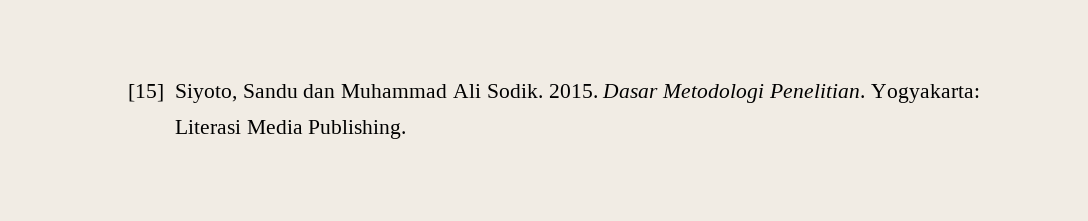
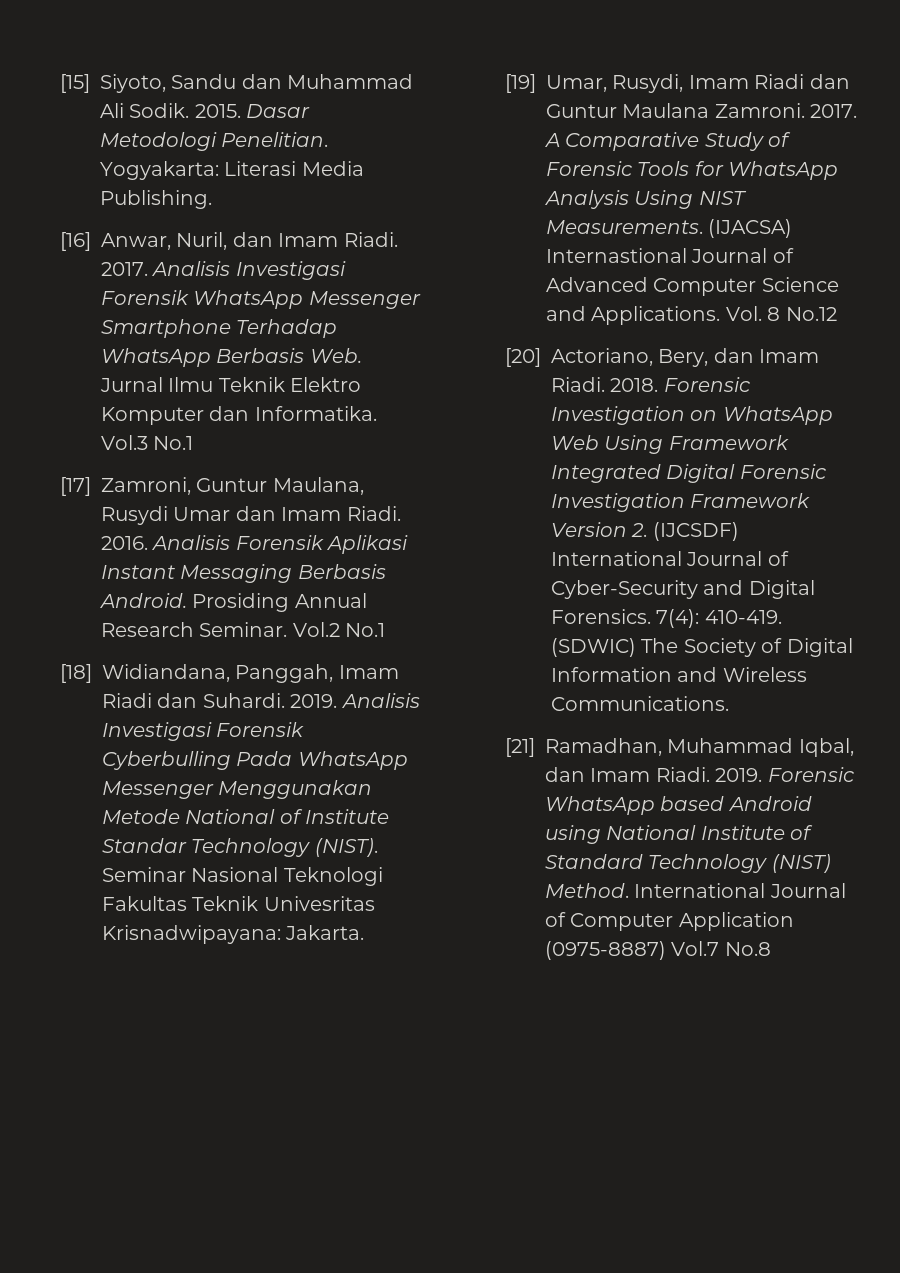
+ [16] Anwar, Nuril, dan Imam Riadi. 2017. Analisis Investigasi Forensik WhatsApp Messenger Smartphone Terhadap WhatsApp Berbasis Web. Jurnal Ilmu Teknik Elektro Komputer dan Informatika. Vol.3 No.1
+ [17] Zamroni, Guntur Maulana, Rusydi Umar dan Imam Riadi. 2016. Analisis Forensik Aplikasi Instant Messaging Berbasis Android. Prosiding Annual Research Seminar. Vol.2 No.1
+ [18] Widiandana, Panggah, Imam Riadi dan Suhardi. 2019. Analisis Investigasi Forensik Cyberbulling Pada WhatsApp Messenger Menggunakan Metode National of Institute Standar Technology (NIST). Seminar Nasional Teknologi Fakultas Teknik Univesritas Krisnadwipayana: Jakarta.
+ [19] Umar, Rusydi, Imam Riadi dan Guntur Maulana Zamroni. 2017. A Comparative Study of Forensic Tools for WhatsApp Analysis Using NIST Measurements. (IJACSA) Internastional Journal of Advanced Computer Science and Applications. Vol. 8 No.12
+ [20] Actoriano, Bery, dan Imam Riadi. 2018. Forensic Investigation on WhatsApp Web Using Framework Integrated Digital Forensic Investigation Framework Version 2. (IJCSDF) International Journal of Cyber-Security and Digital Forensics. 7(4): 410-419. (SDWIC) The Society of Digital Information and Wireless Communications.
+ [21] Ramadhan, Muhammad Iqbal, dan Imam Riadi. 2019. Forensic WhatsApp based Android using National Institute of Standard Technology (NIST) Method. International Journal of Computer Application (0975-8887) Vol.7 No.8

